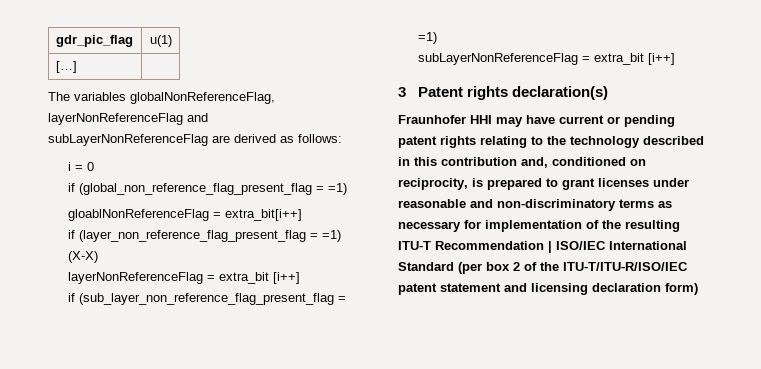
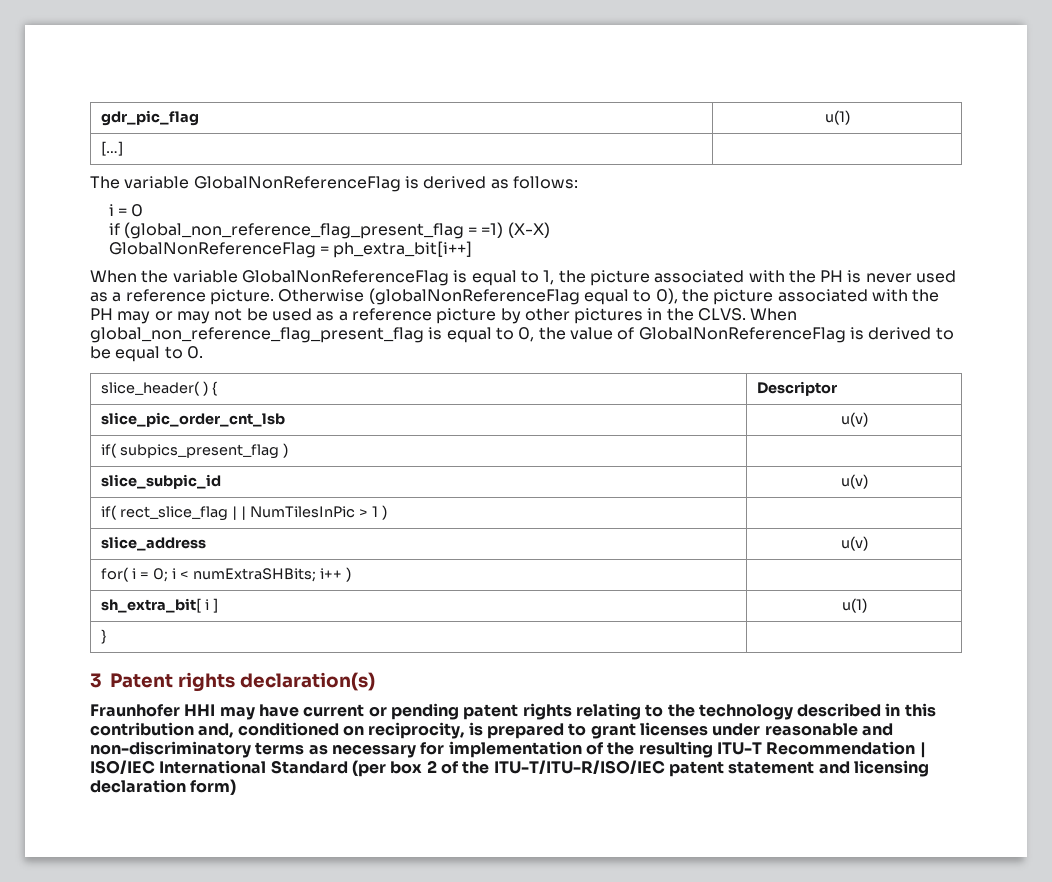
- The variables globalNonReferenceFlag, layerNonReferenceFlag and subLayerNonReferenceFlag are derived as follows:
+ The variable GlobalNonReferenceFlag is derived as follows:
- if (global_non_reference_flag_present_flag = =1)
- gloablNonReferenceFlag = extra_bit[i++]
- if (layer_non_reference_flag_present_flag = =1) (X-X)
- layerNonReferenceFlag = extra_bit [i++]
- if (sub_layer_non_reference_flag_present_flag = =1)
- subLayerNonReferenceFlag = extra_bit [i++]
+ if (global_non_reference_flag_present_flag = =1) (X-X)
+ GlobalNonReferenceFlag = ph_extra_bit[i++]
+ When the variable GlobalNonReferenceFlag is equal to 1, the picture associated with the PH is never used as a reference picture. Otherwise (globalNonReferenceFlag equal to 0), the picture associated with the PH may or may not be used as a reference picture by other pictures in the CLVS. When global_non_reference_flag_present_flag is equal to 0, the value of GlobalNonReferenceFlag is derived to be equal to 0.
+ slice_header( ) { | Descriptor
+ slice_pic_order_cnt_lsb | u(v)
+ if( subpics_present_flag ) |
+ slice_subpic_id | u(v)
+ if( rect_slice_flag | | NumTilesInPic > 1 ) |
+ slice_address | u(v)
+ for( i = 0; i < numExtraSHBits; i++ ) |
+ sh_extra_bit[ i ] | u(1)
+ } |

